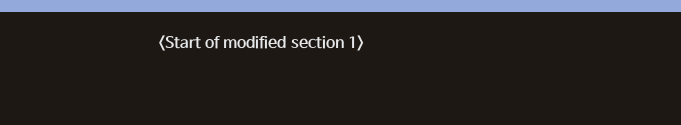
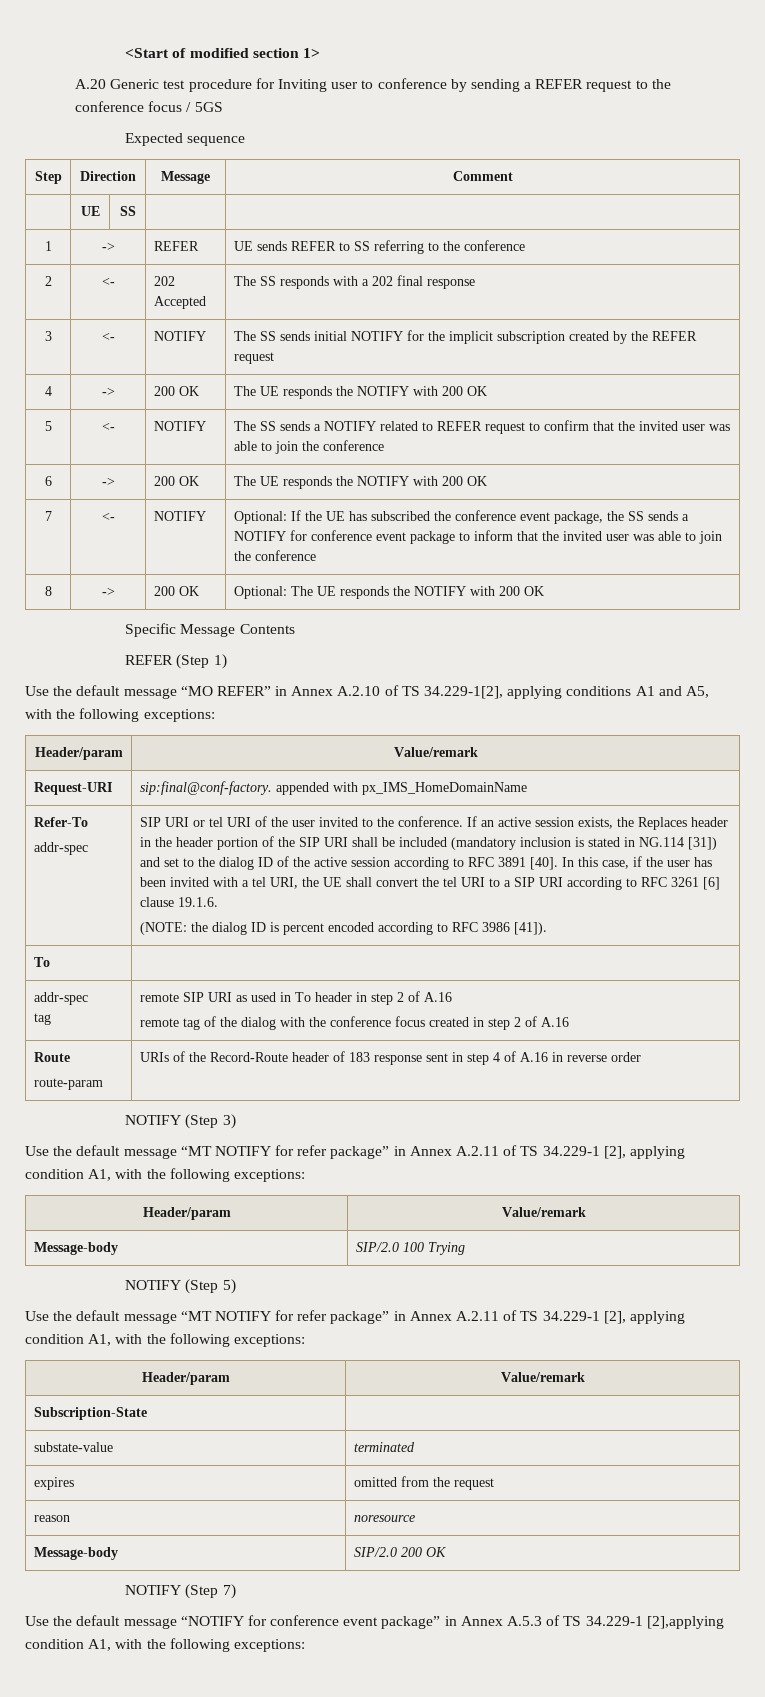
+ A.20 Generic test procedure for Inviting user to conference by sending a REFER request to the conference focus / 5GS
+ Expected sequence
+ Step | Direction | Message | Comment
+ | UE | SS | |
+ 1 | -> | REFER | UE sends REFER to SS referring to the conference
+ 2 | <- | 202 Accepted | The SS responds with a 202 final response
+ 3 | <- | NOTIFY | The SS sends initial NOTIFY for the implicit subscription created by the REFER request
+ 4 | -> | 200 OK | The UE responds the NOTIFY with 200 OK
+ 5 | <- | NOTIFY | The SS sends a NOTIFY related to REFER request to confirm that the invited user was able to join the conference
+ 6 | -> | 200 OK | The UE responds the NOTIFY with 200 OK
+ 7 | <- | NOTIFY | Optional: If the UE has subscribed the conference event package, the SS sends a NOTIFY for conference event package to inform that the invited user was able to join the conference
+ 8 | -> | 200 OK | Optional: The UE responds the NOTIFY with 200 OK
+ Specific Message Contents
+ REFER (Step 1)
+ Use the default message “MO REFER” in Annex A.2.10 of TS 34.229-1[2], applying conditions A1 and A5, with the following exceptions:
+ Header/param | Value/remark
+ Request-URI | sip:final@conf-factory. appended with px_IMS_HomeDomainName
+ Refer-To
+ addr-spec | SIP URI or tel URI of the user invited to the conference. If an active session exists, the Replaces header in the header portion of the SIP URI shall be included (mandatory inclusion is stated in NG.114 [31]) and set to the dialog ID of the active session according to RFC 3891 [40]. In this case, if the user has been invited with a tel URI, the UE shall convert the tel URI to a SIP URI according to RFC 3261 [6] clause 19.1.6.
+ (NOTE: the dialog ID is percent encoded according to RFC 3986 [41]).
+ To |
+ addr-spec
+ tag | remote SIP URI as used in To header in step 2 of A.16
+ remote tag of the dialog with the conference focus created in step 2 of A.16
+ Route
+ route-param | URIs of the Record-Route header of 183 response sent in step 4 of A.16 in reverse order
+ NOTIFY (Step 3)
+ Use the default message “MT NOTIFY for refer package” in Annex A.2.11 of TS 34.229-1 [2], applying condition A1, with the following exceptions:
+ Header/param | Value/remark
+ Message-body | SIP/2.0 100 Trying
+ NOTIFY (Step 5)
+ Use the default message “MT NOTIFY for refer package” in Annex A.2.11 of TS 34.229-1 [2], applying condition A1, with the following exceptions:
+ Header/param | Value/remark
+ Subscription-State |
+ substate-value | terminated
+ expires | omitted from the request
+ reason | noresource
+ Message-body | SIP/2.0 200 OK
+ NOTIFY (Step 7)
+ Use the default message “NOTIFY for conference event package” in Annex A.5.3 of TS 34.229-1 [2],applying condition A1, with the following exceptions:

